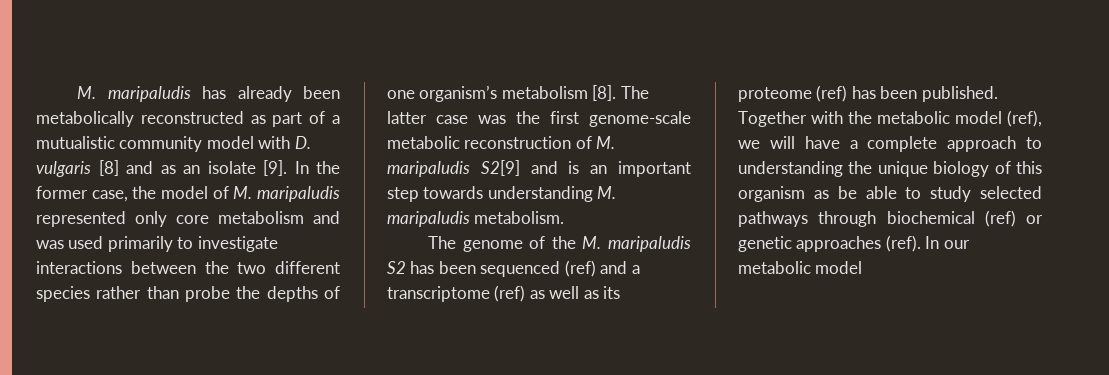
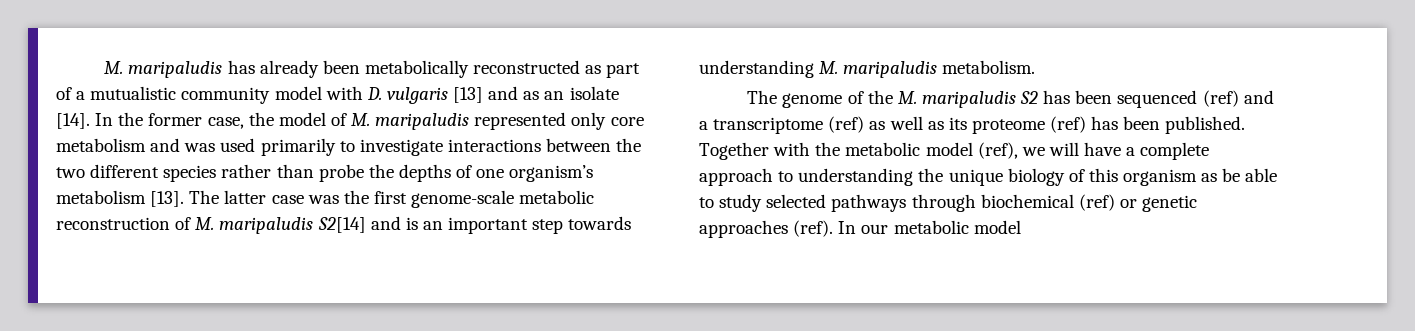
- M. maripaludis has already been metabolically reconstructed as part of a mutualistic community model with D. vulgaris [8] and as an isolate [9].
+ M. maripaludis has already been metabolically reconstructed as part of a mutualistic community model with D. vulgaris [13] and as an isolate [14].
- In the former case, the model of M. maripaludis represented only core metabolism and was used primarily to investigate interactions between the two different species rather than probe the depths of one organism’s metabolism [8].
+ In the former case, the model of M. maripaludis represented only core metabolism and was used primarily to investigate interactions between the two different species rather than probe the depths of one organism’s metabolism [13].
- The latter case was the first genome-scale metabolic reconstruction of M. maripaludis S2[9] and is an important step towards understanding M. maripaludis metabolism.
+ The latter case was the first genome-scale metabolic reconstruction of M. maripaludis S2[14] and is an important step towards understanding M. maripaludis metabolism.

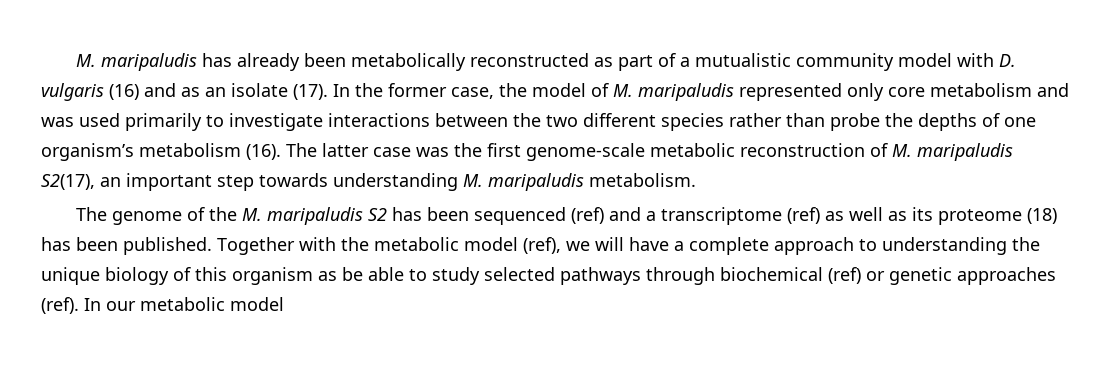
- M. maripaludis has already been metabolically reconstructed as part of a mutualistic community model with D. vulgaris [13] and as an isolate [14].
+ M. maripaludis has already been metabolically reconstructed as part of a mutualistic community model with D. vulgaris (16) and as an isolate (17).
- In the former case, the model of M. maripaludis represented only core metabolism and was used primarily to investigate interactions between the two different species rather than probe the depths of one organism’s metabolism [13].
+ In the former case, the model of M. maripaludis represented only core metabolism and was used primarily to investigate interactions between the two different species rather than probe the depths of one organism’s metabolism (16).
- The latter case was the first genome-scale metabolic reconstruction of M. maripaludis S2[14] and is an important step towards understanding M. maripaludis metabolism.
+ The latter case was the first genome-scale metabolic reconstruction of M. maripaludis S2(17), an important step towards understanding M. maripaludis metabolism.
- The genome of the M. maripaludis S2 has been sequenced (ref) and a transcriptome (ref) as well as its proteome (ref) has been published.
+ The genome of the M. maripaludis S2 has been sequenced (ref) and a transcriptome (ref) as well as its proteome (18) has been published.

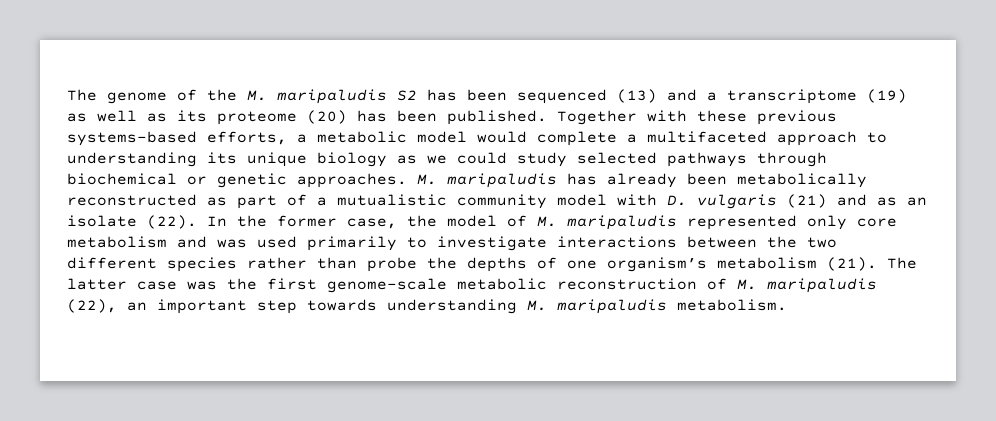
+ The genome of the M. maripaludis S2 has been sequenced (13) and a transcriptome (19) as well as its proteome (20) has been published. Together with these previous systems-based efforts, a metabolic model would complete a multifaceted approach to understanding its unique biology as we could study selected pathways through biochemical or genetic approaches.
- M. maripaludis has already been metabolically reconstructed as part of a mutualistic community model with D. vulgaris (16) and as an isolate (17).
+ M. maripaludis has already been metabolically reconstructed as part of a mutualistic community model with D. vulgaris (21) and as an isolate (22).
- In the former case, the model of M. maripaludis represented only core metabolism and was used primarily to investigate interactions between the two different species rather than probe the depths of one organism’s metabolism (16).
+ In the former case, the model of M. maripaludis represented only core metabolism and was used primarily to investigate interactions between the two different species rather than probe the depths of one organism’s metabolism (21).
- The latter case was the first genome-scale metabolic reconstruction of M. maripaludis S2(17), an important step towards understanding M. maripaludis metabolism.
+ The latter case was the first genome-scale metabolic reconstruction of M. maripaludis (22), an important step towards understanding M. maripaludis metabolism.
- The genome of the M. maripaludis S2 has been sequenced (ref) and a transcriptome (ref) as well as its proteome (18) has been published. Together with the metabolic model (ref), we will have a complete approach to understanding the unique biology of this organism as be able to study selected pathways through biochemical (ref) or genetic approaches (ref). In our metabolic model

